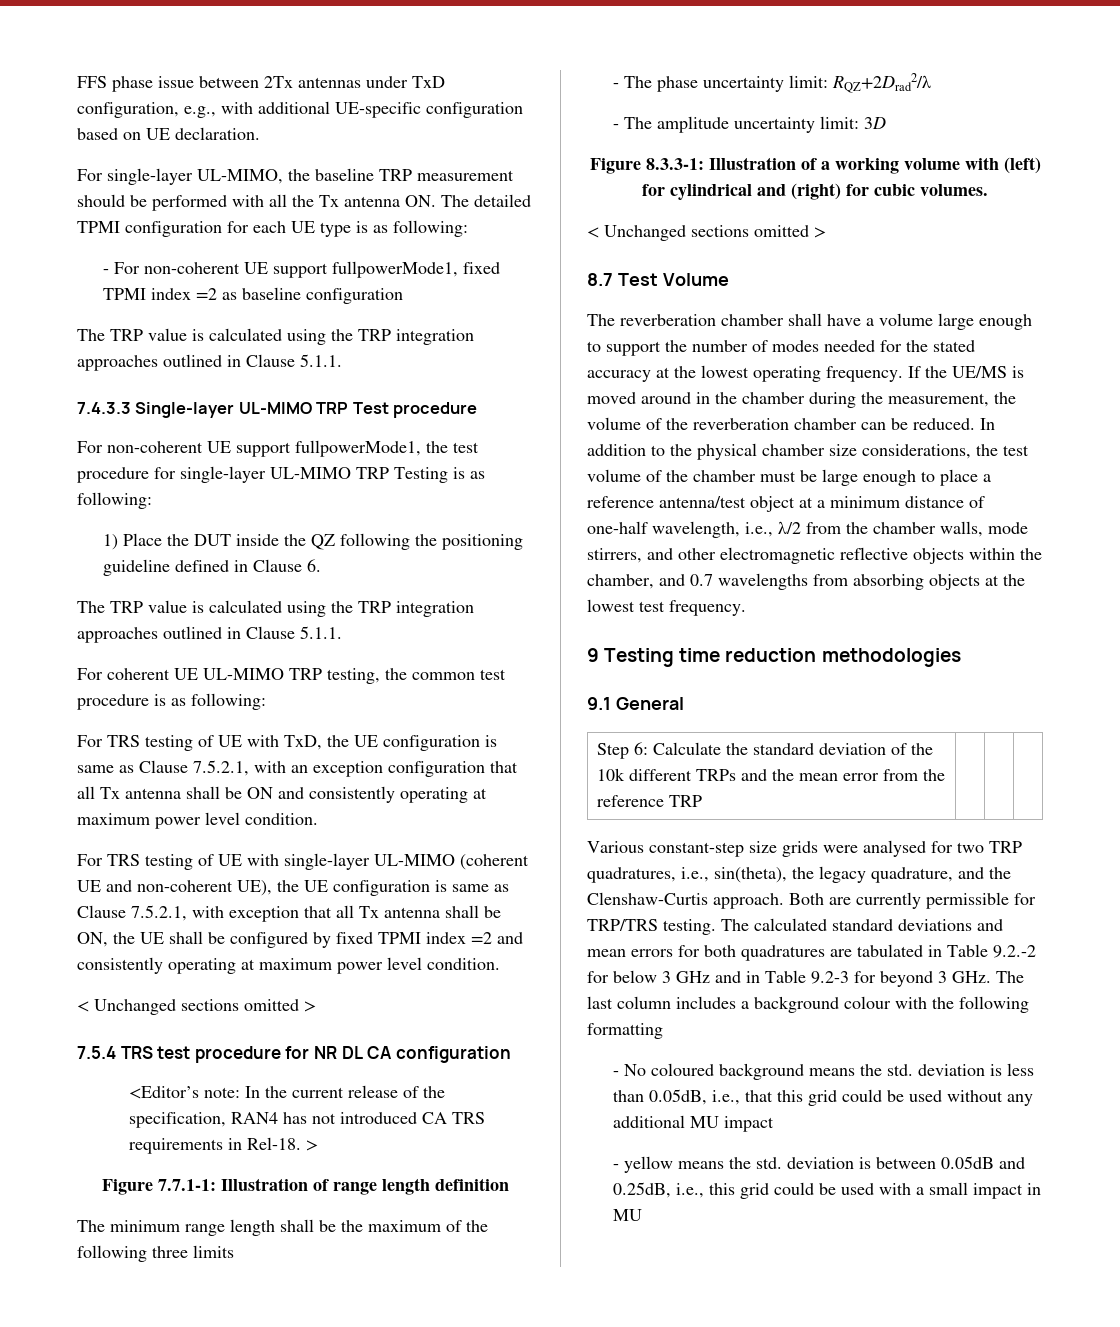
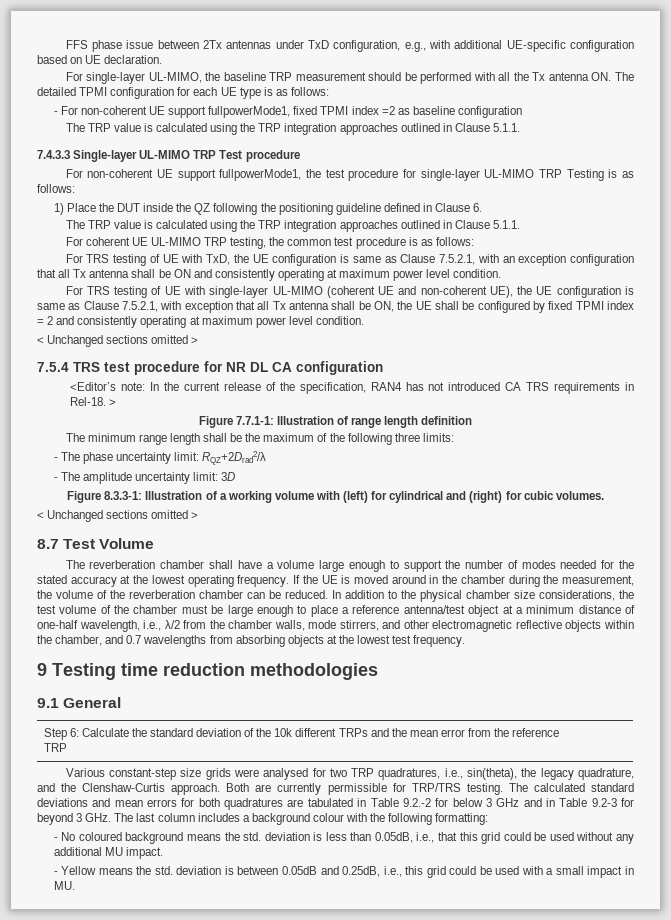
- For single-layer UL-MIMO, the baseline TRP measurement should be performed with all the Tx antenna ON. The detailed TPMI configuration for each UE type is as following:
+ For single-layer UL-MIMO, the baseline TRP measurement should be performed with all the Tx antenna ON. The detailed TPMI configuration for each UE type is as follows:
- For non-coherent UE support fullpowerMode1, the test procedure for single-layer UL-MIMO TRP Testing is as following:
+ For non-coherent UE support fullpowerMode1, the test procedure for single-layer UL-MIMO TRP Testing is as follows:
- For coherent UE UL-MIMO TRP testing, the common test procedure is as following:
+ For coherent UE UL-MIMO TRP testing, the common test procedure is as follows:
- For TRS testing of UE with single-layer UL-MIMO (coherent UE and non-coherent UE), the UE configuration is same as Clause 7.5.2.1, with exception that all Tx antenna shall be ON, the UE shall be configured by fixed TPMI index =2 and consistently operating at maximum power level condition.
+ For TRS testing of UE with single-layer UL-MIMO (coherent UE and non-coherent UE), the UE configuration is same as Clause 7.5.2.1, with exception that all Tx antenna shall be ON, the UE shall be configured by fixed TPMI index = 2 and consistently operating at maximum power level condition.
- The minimum range length shall be the maximum of the following three limits
+ The minimum range length shall be the maximum of the following three limits:
- If the UE/MS is moved around in the chamber during the measurement, the volume of the reverberation chamber can be reduced.
+ If the UE is moved around in the chamber during the measurement, the volume of the reverberation chamber can be reduced.
- The calculated standard deviations and mean errors for both quadratures are tabulated in Table 9.2.-2 for below 3 GHz and in Table 9.2-3 for beyond 3 GHz. The last column includes a background colour with the following formatting
+ The calculated standard deviations and mean errors for both quadratures are tabulated in Table 9.2.-2 for below 3 GHz and in Table 9.2-3 for beyond 3 GHz. The last column includes a background colour with the following formatting:
- - No coloured background means the std. deviation is less than 0.05dB, i.e., that this grid could be used without any additional MU impact
- - yellow means the std. deviation is between 0.05dB and 0.25dB, i.e., this grid could be used with a small impact in MU
+ - No coloured background means the std. deviation is less than 0.05dB, i.e., that this grid could be used without any additional MU impact.
+ - Yellow means the std. deviation is between 0.05dB and 0.25dB, i.e., this grid could be used with a small impact in MU.

